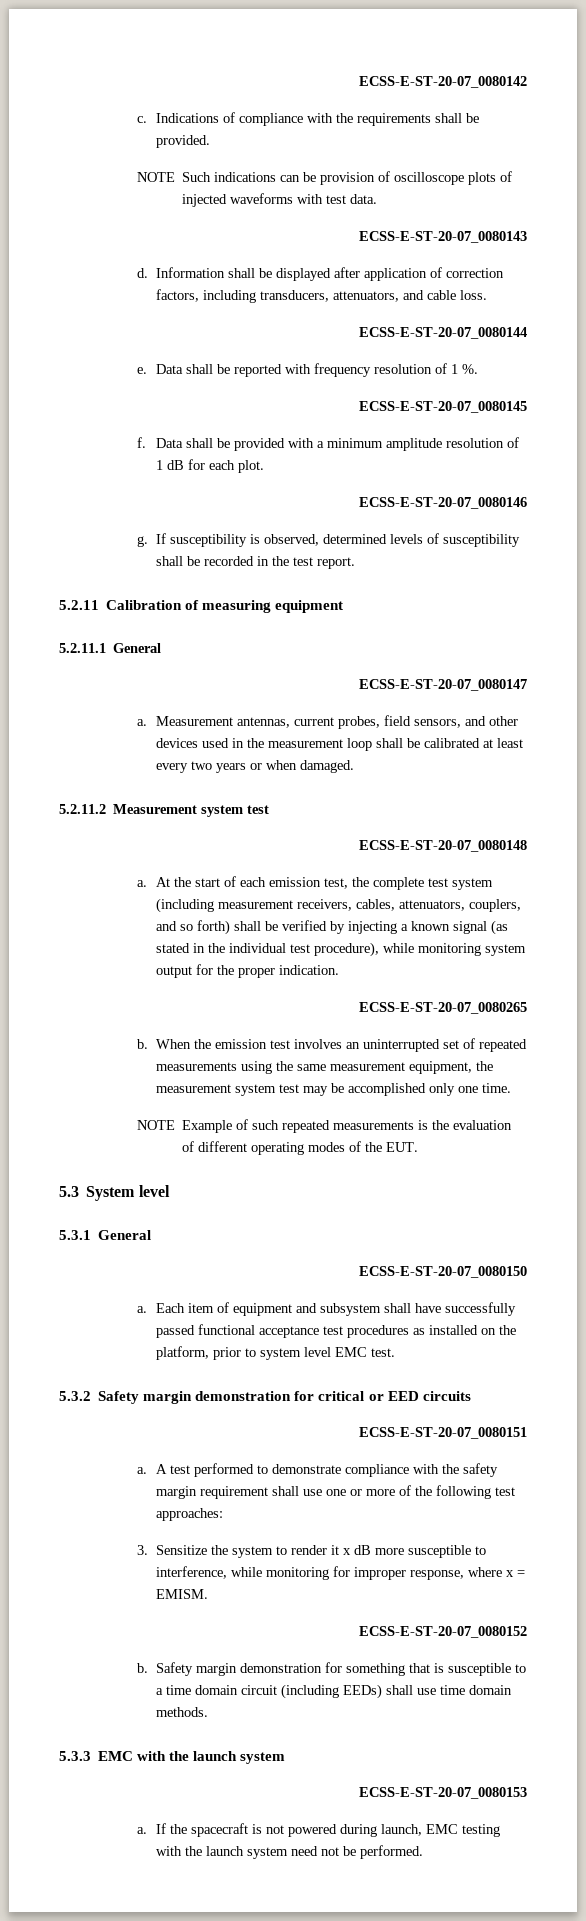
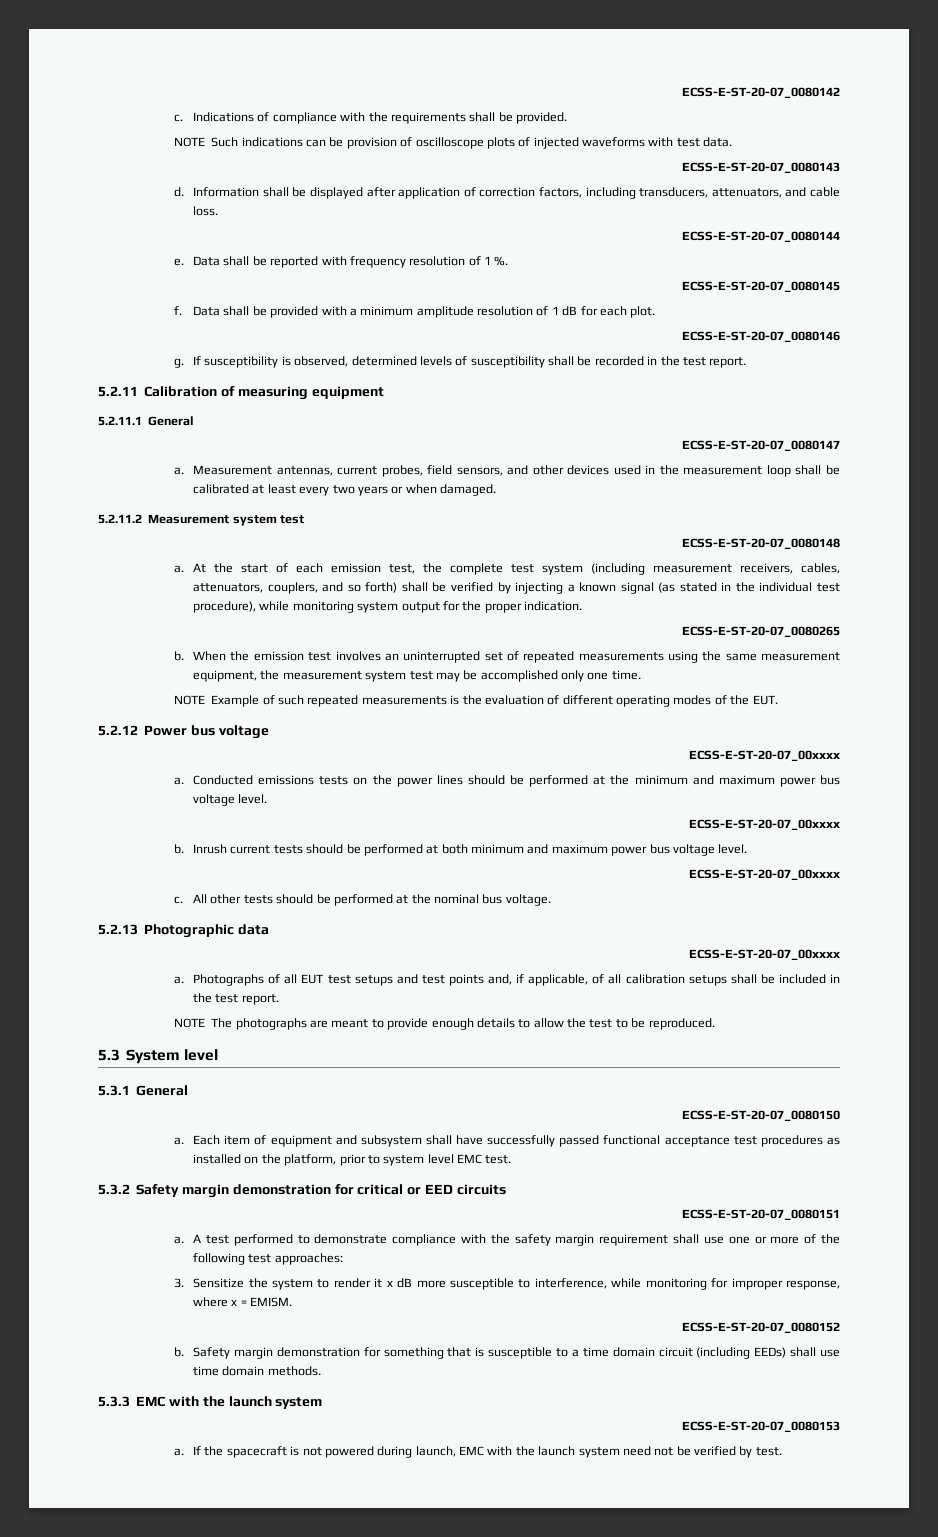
+ 5.2.12 Power bus voltage
+ ECSS-E-ST-20-07_00xxxx
+ a. Conducted emissions tests on the power lines should be performed at the minimum and maximum power bus voltage level.
+ ECSS-E-ST-20-07_00xxxx
+ b. Inrush current tests should be performed at both minimum and maximum power bus voltage level.
+ ECSS-E-ST-20-07_00xxxx
+ c. All other tests should be performed at the nominal bus voltage.
+ 5.2.13 Photographic data
+ ECSS-E-ST-20-07_00xxxx
+ a. Photographs of all EUT test setups and test points and, if applicable, of all calibration setups shall be included in the test report.
+ NOTE The photographs are meant to provide enough details to allow the test to be reproduced.
- If the spacecraft is not powered during launch, EMC testing with the launch system need not be performed.
+ If the spacecraft is not powered during launch, EMC with the launch system need not be verified by test.

